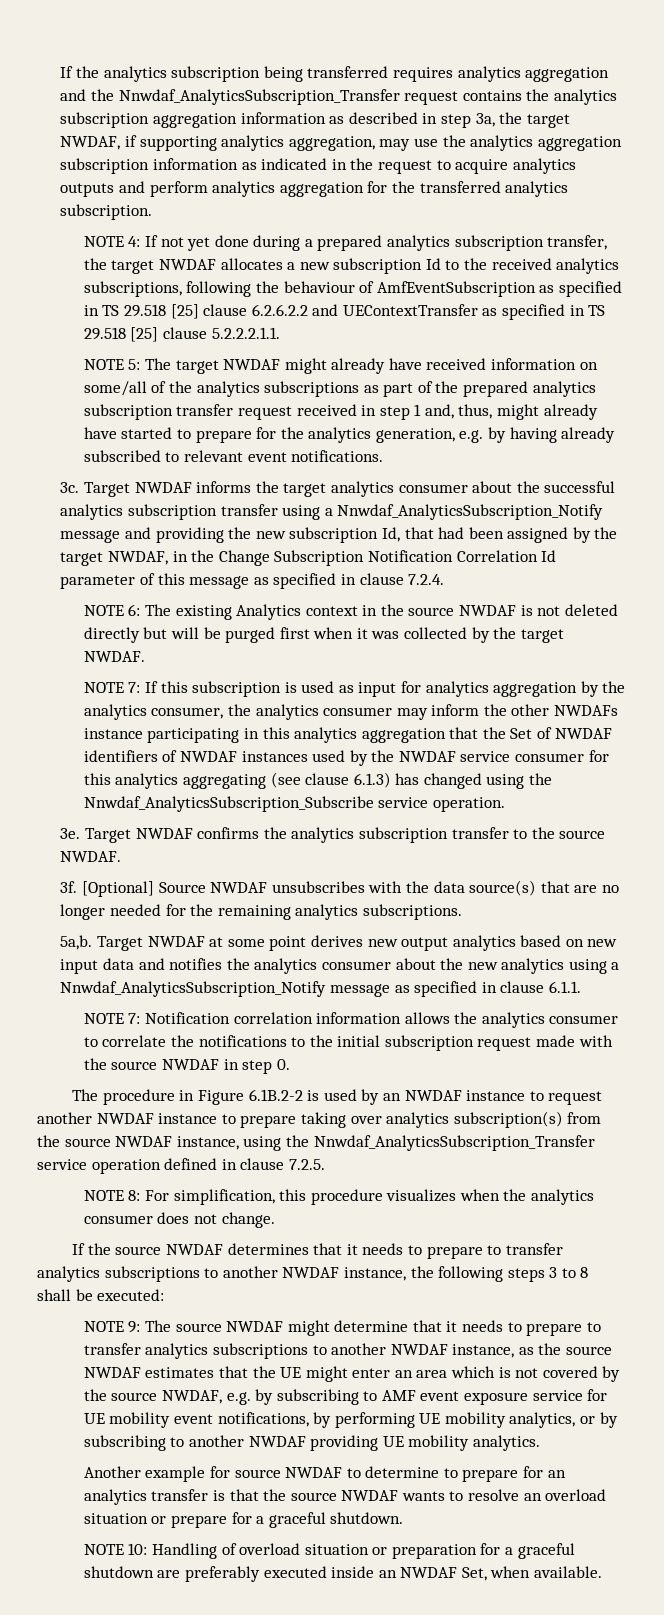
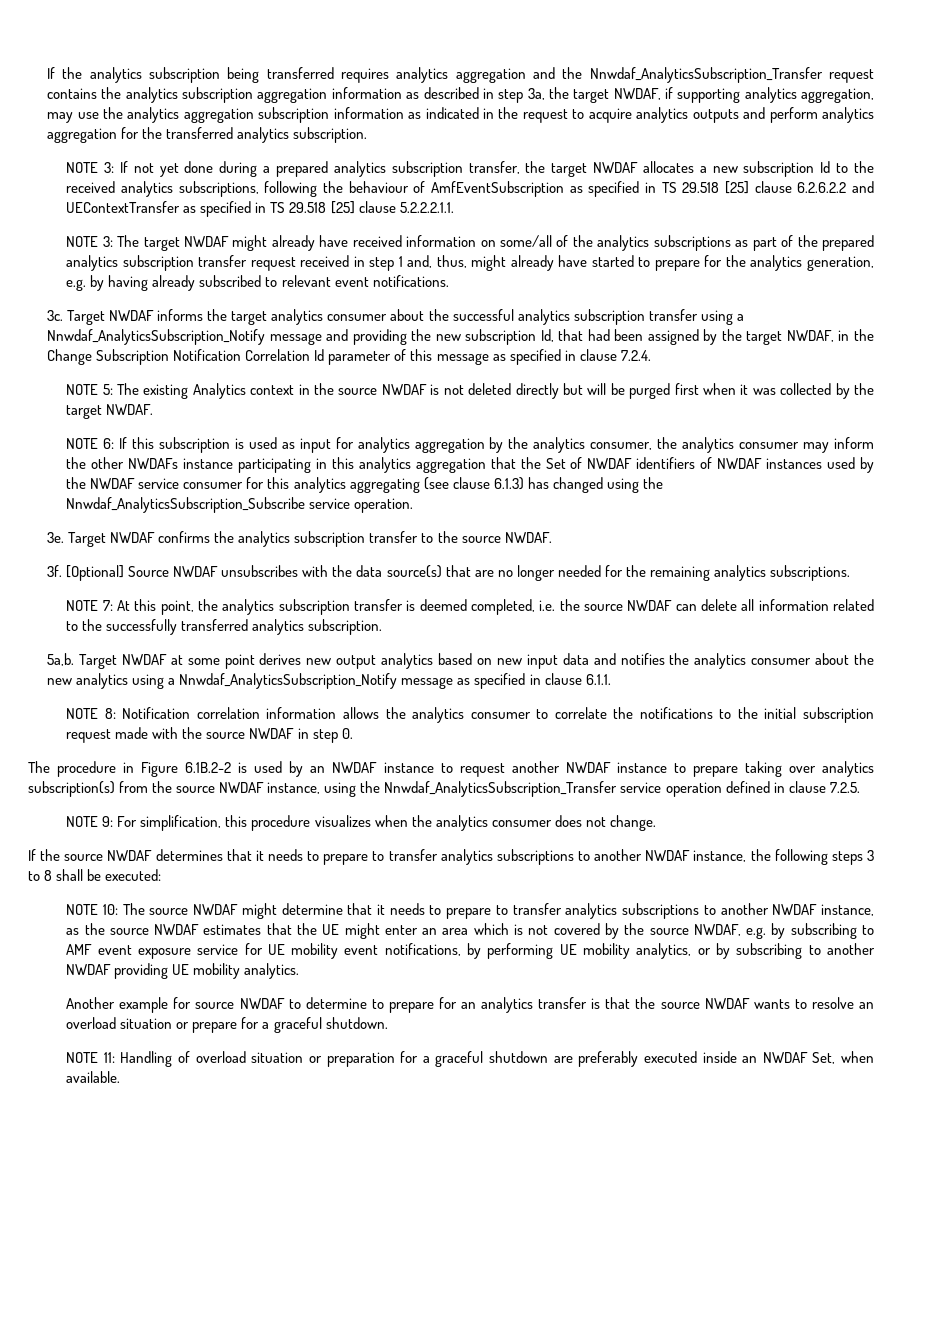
- NOTE 4: If not yet done during a prepared analytics subscription transfer, the target NWDAF allocates a new subscription Id to the received analytics subscriptions, following the behaviour of AmfEventSubscription as specified in TS 29.518 [25] clause 6.2.6.2.2 and UEContextTransfer as specified in TS 29.518 [25] clause 5.2.2.2.1.1.
+ NOTE 3: If not yet done during a prepared analytics subscription transfer, the target NWDAF allocates a new subscription Id to the received analytics subscriptions, following the behaviour of AmfEventSubscription as specified in TS 29.518 [25] clause 6.2.6.2.2 and UEContextTransfer as specified in TS 29.518 [25] clause 5.2.2.2.1.1.
- NOTE 5: The target NWDAF might already have received information on some/all of the analytics subscriptions as part of the prepared analytics subscription transfer request received in step 1 and, thus, might already have started to prepare for the analytics generation, e.g. by having already subscribed to relevant event notifications.
+ NOTE 3: The target NWDAF might already have received information on some/all of the analytics subscriptions as part of the prepared analytics subscription transfer request received in step 1 and, thus, might already have started to prepare for the analytics generation, e.g. by having already subscribed to relevant event notifications.
- NOTE 6: The existing Analytics context in the source NWDAF is not deleted directly but will be purged first when it was collected by the target NWDAF.
+ NOTE 5: The existing Analytics context in the source NWDAF is not deleted directly but will be purged first when it was collected by the target NWDAF.
- NOTE 7: If this subscription is used as input for analytics aggregation by the analytics consumer, the analytics consumer may inform the other NWDAFs instance participating in this analytics aggregation that the Set of NWDAF identifiers of NWDAF instances used by the NWDAF service consumer for this analytics aggregating (see clause 6.1.3) has changed using the Nnwdaf_AnalyticsSubscription_Subscribe service operation.
+ NOTE 6: If this subscription is used as input for analytics aggregation by the analytics consumer, the analytics consumer may inform the other NWDAFs instance participating in this analytics aggregation that the Set of NWDAF identifiers of NWDAF instances used by the NWDAF service consumer for this analytics aggregating (see clause 6.1.3) has changed using the Nnwdaf_AnalyticsSubscription_Subscribe service operation.
+ NOTE 7: At this point, the analytics subscription transfer is deemed completed, i.e. the source NWDAF can delete all information related to the successfully transferred analytics subscription.
- NOTE 7: Notification correlation information allows the analytics consumer to correlate the notifications to the initial subscription request made with the source NWDAF in step 0.
+ NOTE 8: Notification correlation information allows the analytics consumer to correlate the notifications to the initial subscription request made with the source NWDAF in step 0.
- NOTE 8: For simplification, this procedure visualizes when the analytics consumer does not change.
+ NOTE 9: For simplification, this procedure visualizes when the analytics consumer does not change.
- NOTE 9:
+ NOTE 10:
- NOTE 10: Handling of overload situation or preparation for a graceful shutdown are preferably executed inside an NWDAF Set, when available.
+ NOTE 11: Handling of overload situation or preparation for a graceful shutdown are preferably executed inside an NWDAF Set, when available.

